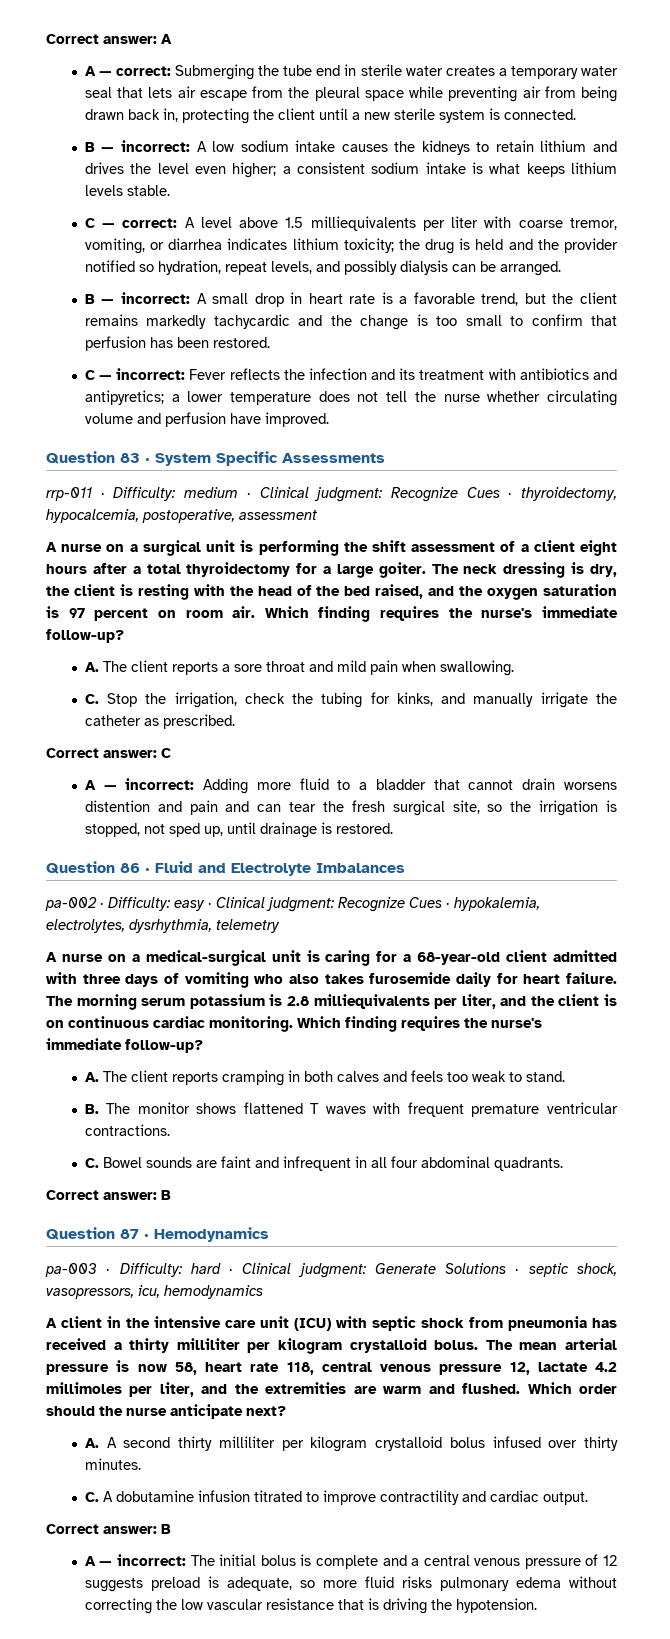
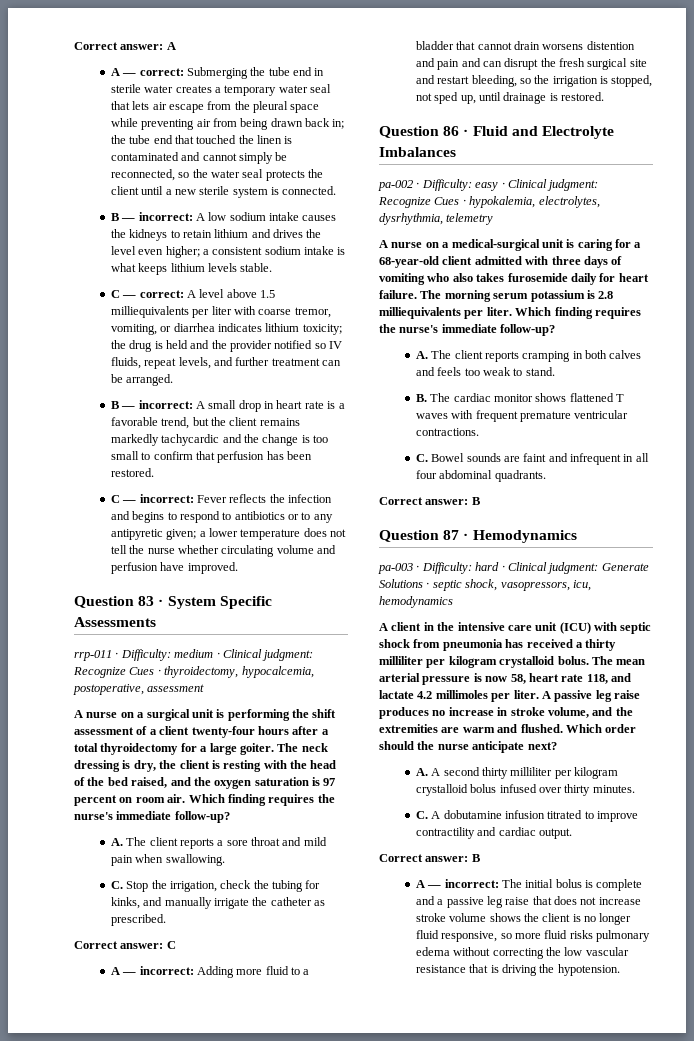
- A — correct: Submerging the tube end in sterile water creates a temporary water seal that lets air escape from the pleural space while preventing air from being drawn back in, protecting the client until a new sterile system is connected.
+ A — correct: Submerging the tube end in sterile water creates a temporary water seal that lets air escape from the pleural space while preventing air from being drawn back in; the tube end that touched the linen is contaminated and cannot simply be reconnected, so the water seal protects the client until a new sterile system is connected.
- C — correct: A level above 1.5 milliequivalents per liter with coarse tremor, vomiting, or diarrhea indicates lithium toxicity; the drug is held and the provider notified so hydration, repeat levels, and possibly dialysis can be arranged.
+ C — correct: A level above 1.5 milliequivalents per liter with coarse tremor, vomiting, or diarrhea indicates lithium toxicity; the drug is held and the provider notified so IV fluids, repeat levels, and further treatment can be arranged.
- C — incorrect: Fever reflects the infection and its treatment with antibiotics and antipyretics; a lower temperature does not tell the nurse whether circulating volume and perfusion have improved.
+ C — incorrect: Fever reflects the infection and begins to respond to antibiotics or to any antipyretic given; a lower temperature does not tell the nurse whether circulating volume and perfusion have improved.
- A nurse on a surgical unit is performing the shift assessment of a client eight hours after a total thyroidectomy for a large goiter.
+ A nurse on a surgical unit is performing the shift assessment of a client twenty-four hours after a total thyroidectomy for a large goiter.
- A — incorrect: Adding more fluid to a bladder that cannot drain worsens distention and pain and can tear the fresh surgical site, so the irrigation is stopped, not sped up, until drainage is restored.
+ A — incorrect: Adding more fluid to a bladder that cannot drain worsens distention and pain and can disrupt the fresh surgical site and restart bleeding, so the irrigation is stopped, not sped up, until drainage is restored.
- The morning serum potassium is 2.8 milliequivalents per liter, and the client is on continuous cardiac monitoring.
+ The morning serum potassium is 2.8 milliequivalents per liter.
- B. The monitor shows flattened T waves with frequent premature ventricular contractions.
+ B. The cardiac monitor shows flattened T waves with frequent premature ventricular contractions.
- The mean arterial pressure is now 58, heart rate 118, central venous pressure 12, lactate 4.2 millimoles per liter, and the extremities are warm and flushed.
+ The mean arterial pressure is now 58, heart rate 118, and lactate 4.2 millimoles per liter. A passive leg raise produces no increase in stroke volume, and the extremities are warm and flushed.
- A — incorrect: The initial bolus is complete and a central venous pressure of 12 suggests preload is adequate, so more fluid risks pulmonary edema without correcting the low vascular resistance that is driving the hypotension.
+ A — incorrect: The initial bolus is complete and a passive leg raise that does not increase stroke volume shows the client is no longer fluid responsive, so more fluid risks pulmonary edema without correcting the low vascular resistance that is driving the hypotension.

